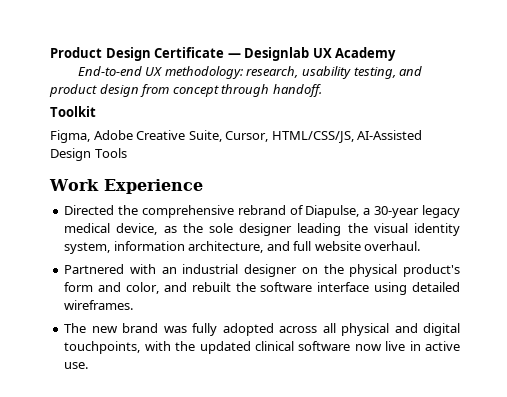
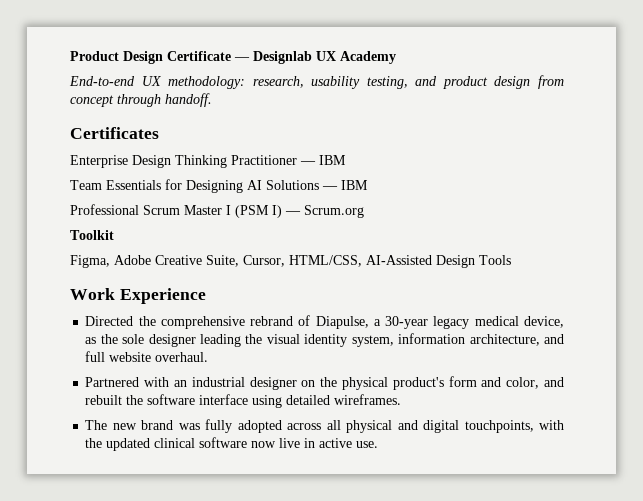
+ Certificates
+ Enterprise Design Thinking Practitioner — IBM
+ Team Essentials for Designing AI Solutions — IBM
+ Professional Scrum Master I (PSM I) — Scrum.org
- Figma, Adobe Creative Suite, Cursor, HTML/CSS/JS, AI-Assisted Design Tools
+ Figma, Adobe Creative Suite, Cursor, HTML/CSS, AI-Assisted Design Tools

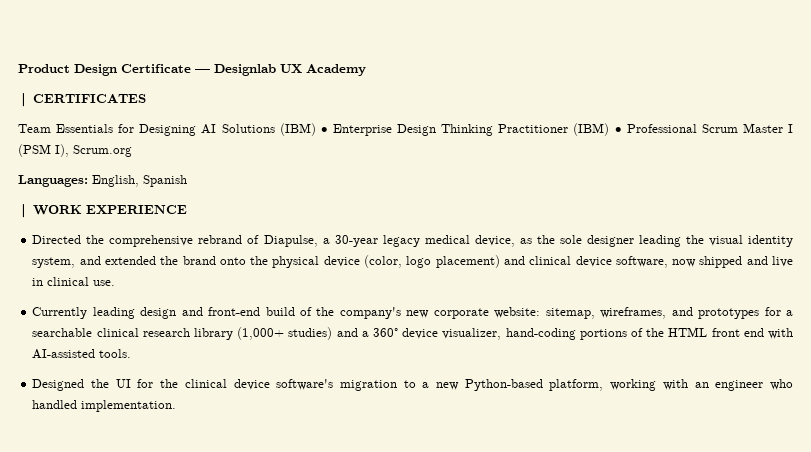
- End-to-end UX methodology: research, usability testing, and product design from concept through handoff.
- Certificates
- Enterprise Design Thinking Practitioner — IBM
+ ❘ CERTIFICATES
- Team Essentials for Designing AI Solutions — IBM
- Professional Scrum Master I (PSM I) — Scrum.org
+ Team Essentials for Designing AI Solutions (IBM) • Enterprise Design Thinking Practitioner (IBM) • Professional Scrum Master I (PSM I), Scrum.org
- Toolkit
- Figma, Adobe Creative Suite, Cursor, HTML/CSS, AI-Assisted Design Tools
- Work Experience
+ Languages: English, Spanish
+ ❘ WORK EXPERIENCE
- Directed the comprehensive rebrand of Diapulse, a 30-year legacy medical device, as the sole designer leading the visual identity system, information architecture, and full website overhaul.
- Partnered with an industrial designer on the physical product's form and color, and rebuilt the software interface using detailed wireframes.
- The new brand was fully adopted across all physical and digital touchpoints, with the updated clinical software now live in active use.
+ Directed the comprehensive rebrand of Diapulse, a 30-year legacy medical device, as the sole designer leading the visual identity system, and extended the brand onto the physical device (color, logo placement) and clinical device software, now shipped and live in clinical use.
+ Currently leading design and front-end build of the company's new corporate website: sitemap, wireframes, and prototypes for a searchable clinical research library (1,000+ studies) and a 360° device visualizer, hand-coding portions of the HTML front end with AI-assisted tools.
+ Designed the UI for the clinical device software's migration to a new Python-based platform, working with an engineer who handled implementation.

